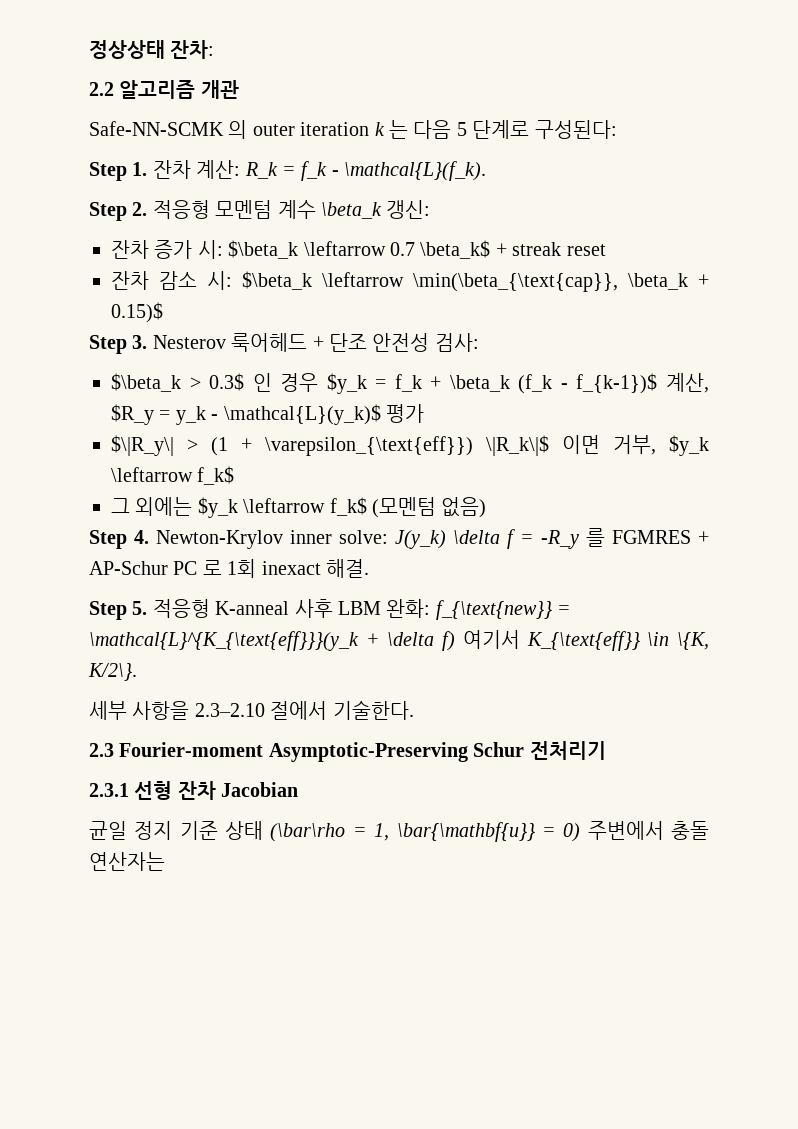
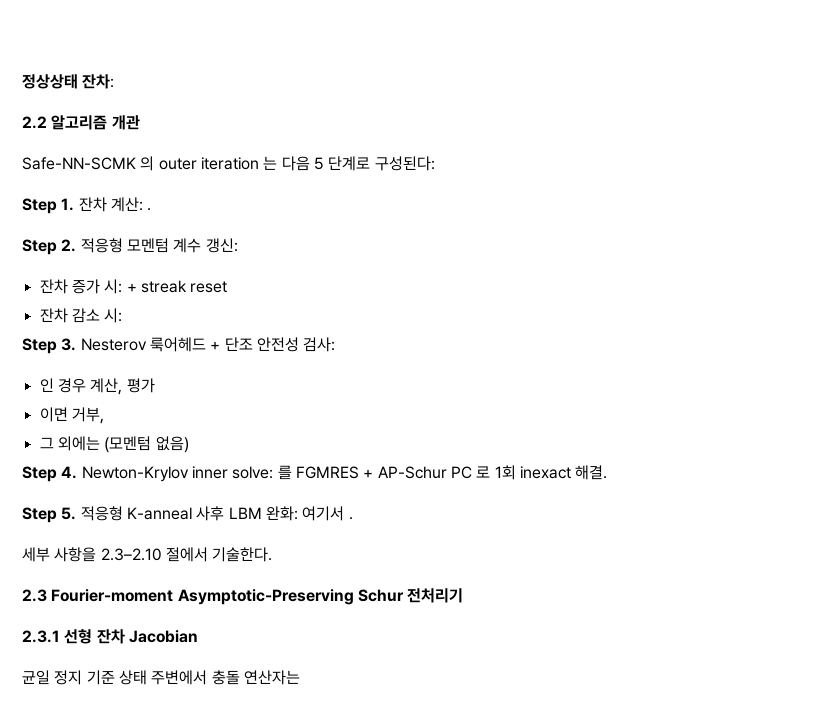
- Safe-NN-SCMK 의 outer iteration k 는 다음 5 단계로 구성된다:
+ Safe-NN-SCMK 의 outer iteration 는 다음 5 단계로 구성된다:
- Step 1. 잔차 계산: R_k = f_k - \mathcal{L}(f_k).
+ Step 1. 잔차 계산: .
- Step 2. 적응형 모멘텀 계수 \beta_k 갱신:
+ Step 2. 적응형 모멘텀 계수 갱신:
- 잔차 증가 시: $\beta_k \leftarrow 0.7 \beta_k$ + streak reset
+ 잔차 증가 시: + streak reset
- 잔차 감소 시: $\beta_k \leftarrow \min(\beta_{\text{cap}}, \beta_k + 0.15)$
+ 잔차 감소 시:
- $\beta_k > 0.3$ 인 경우 $y_k = f_k + \beta_k (f_k - f_{k-1})$ 계산, $R_y = y_k - \mathcal{L}(y_k)$ 평가
- $\|R_y\| > (1 + \varepsilon_{\text{eff}}) \|R_k\|$ 이면 거부, $y_k \leftarrow f_k$
+ 인 경우 계산, 평가
+ 이면 거부,
- 그 외에는 $y_k \leftarrow f_k$ (모멘텀 없음)
+ 그 외에는 (모멘텀 없음)
- Step 4. Newton-Krylov inner solve: J(y_k) \delta f = -R_y 를 FGMRES + AP-Schur PC 로 1회 inexact 해결.
+ Step 4. Newton-Krylov inner solve: 를 FGMRES + AP-Schur PC 로 1회 inexact 해결.
- Step 5. 적응형 K-anneal 사후 LBM 완화: f_{\text{new}} = \mathcal{L}^{K_{\text{eff}}}(y_k + \delta f) 여기서 K_{\text{eff}} \in \{K, K/2\}.
+ Step 5. 적응형 K-anneal 사후 LBM 완화: 여기서 .
- 균일 정지 기준 상태 (\bar\rho = 1, \bar{\mathbf{u}} = 0) 주변에서 충돌 연산자는
+ 균일 정지 기준 상태 주변에서 충돌 연산자는

